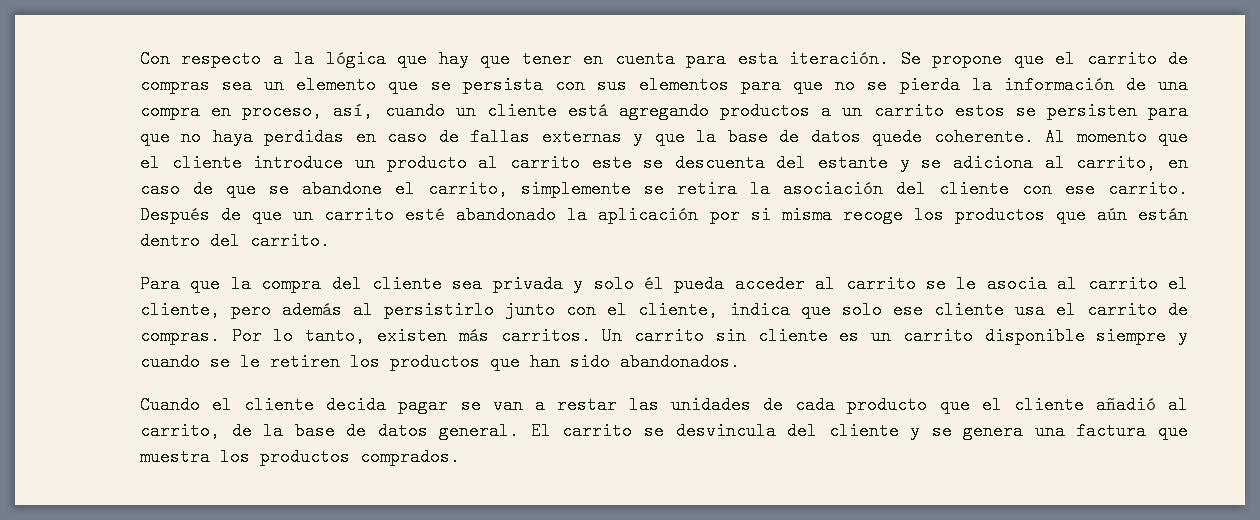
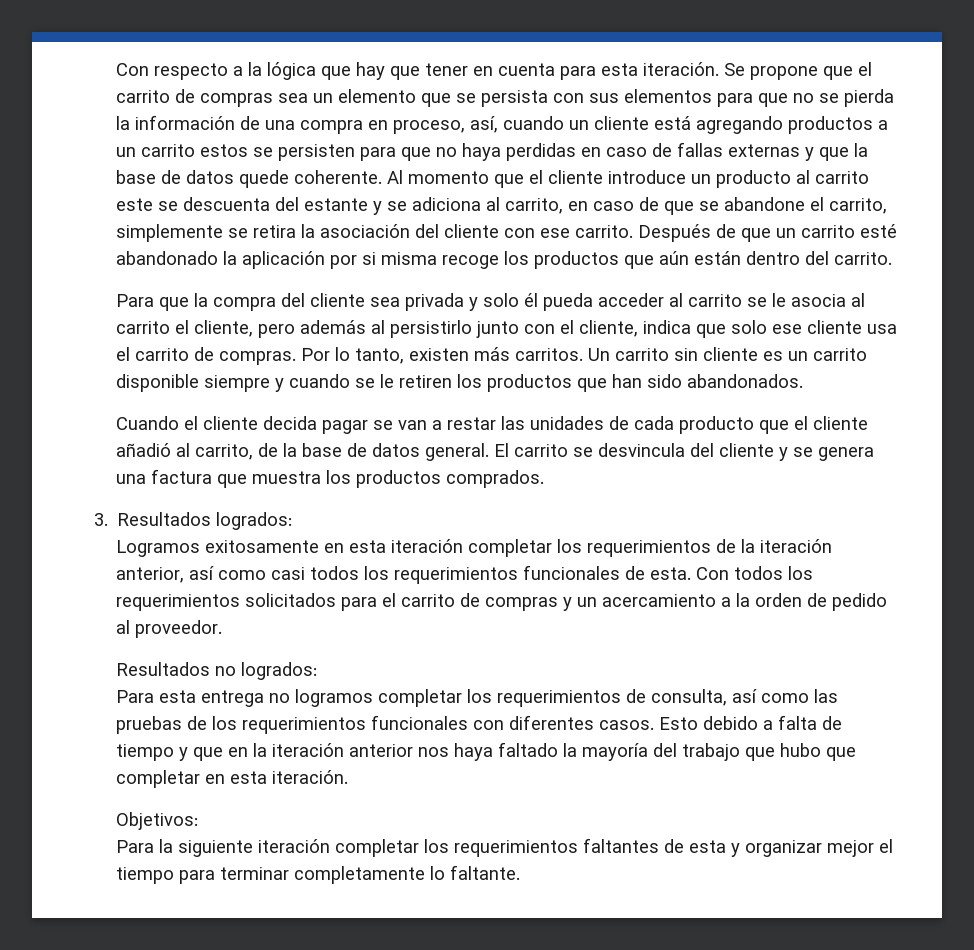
+ 3. Resultados logrados:
+ Logramos exitosamente en esta iteración completar los requerimientos de la iteración anterior, así como casi todos los requerimientos funcionales de esta. Con todos los requerimientos solicitados para el carrito de compras y un acercamiento a la orden de pedido al proveedor.
+ Resultados no logrados:
+ Para esta entrega no logramos completar los requerimientos de consulta, así como las pruebas de los requerimientos funcionales con diferentes casos. Esto debido a falta de tiempo y que en la iteración anterior nos haya faltado la mayoría del trabajo que hubo que completar en esta iteración.
+ Objetivos:
+ Para la siguiente iteración completar los requerimientos faltantes de esta y organizar mejor el tiempo para terminar completamente lo faltante.

